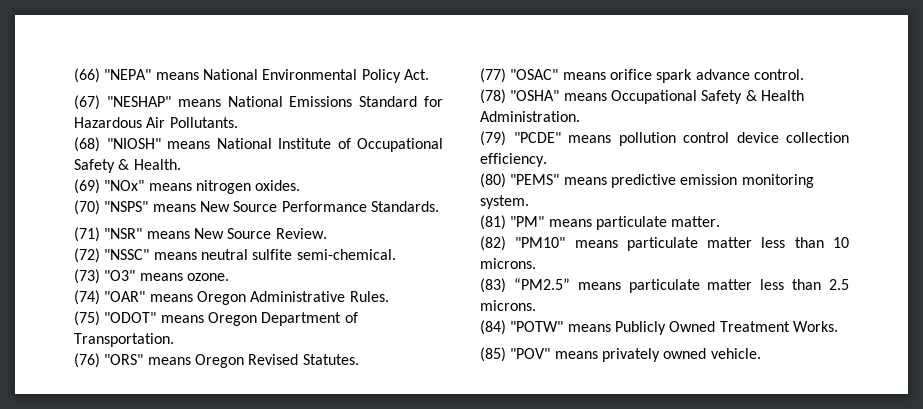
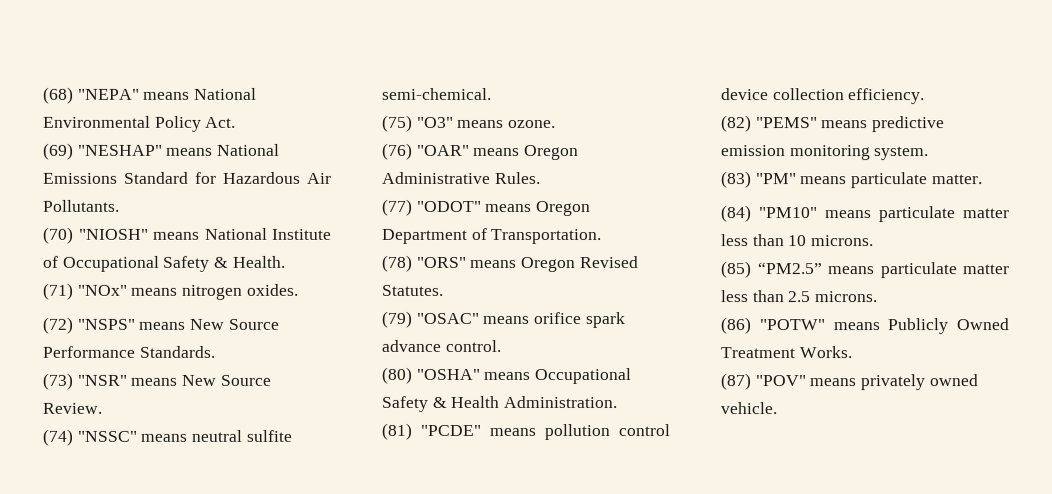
- (66) "NEPA" means National Environmental Policy Act.
+ (68) "NEPA" means National Environmental Policy Act.
- (67) "NESHAP" means National Emissions Standard for Hazardous Air Pollutants.
+ (69) "NESHAP" means National Emissions Standard for Hazardous Air Pollutants.
- (68) "NIOSH" means National Institute of Occupational Safety & Health.
+ (70) "NIOSH" means National Institute of Occupational Safety & Health.
- (69) "NOx" means nitrogen oxides.
+ (71) "NOx" means nitrogen oxides.
- (70) "NSPS" means New Source Performance Standards.
+ (72) "NSPS" means New Source Performance Standards.
- (71) "NSR" means New Source Review.
+ (73) "NSR" means New Source Review.
- (72) "NSSC" means neutral sulfite semi-chemical.
+ (74) "NSSC" means neutral sulfite semi-chemical.
- (73) "O3" means ozone.
+ (75) "O3" means ozone.
- (74) "OAR" means Oregon Administrative Rules.
+ (76) "OAR" means Oregon Administrative Rules.
- (75) "ODOT" means Oregon Department of Transportation.
+ (77) "ODOT" means Oregon Department of Transportation.
- (76) "ORS" means Oregon Revised Statutes.
+ (78) "ORS" means Oregon Revised Statutes.
- (77) "OSAC" means orifice spark advance control.
+ (79) "OSAC" means orifice spark advance control.
- (78) "OSHA" means Occupational Safety & Health Administration.
+ (80) "OSHA" means Occupational Safety & Health Administration.
- (79) "PCDE" means pollution control device collection efficiency.
+ (81) "PCDE" means pollution control device collection efficiency.
- (80) "PEMS" means predictive emission monitoring system.
+ (82) "PEMS" means predictive emission monitoring system.
- (81) "PM" means particulate matter.
+ (83) "PM" means particulate matter.
- (82) "PM10" means particulate matter less than 10 microns.
+ (84) "PM10" means particulate matter less than 10 microns.
- (83) “PM2.5” means particulate matter less than 2.5 microns.
+ (85) “PM2.5” means particulate matter less than 2.5 microns.
- (84) "POTW" means Publicly Owned Treatment Works.
+ (86) "POTW" means Publicly Owned Treatment Works.
- (85) "POV" means privately owned vehicle.
+ (87) "POV" means privately owned vehicle.

